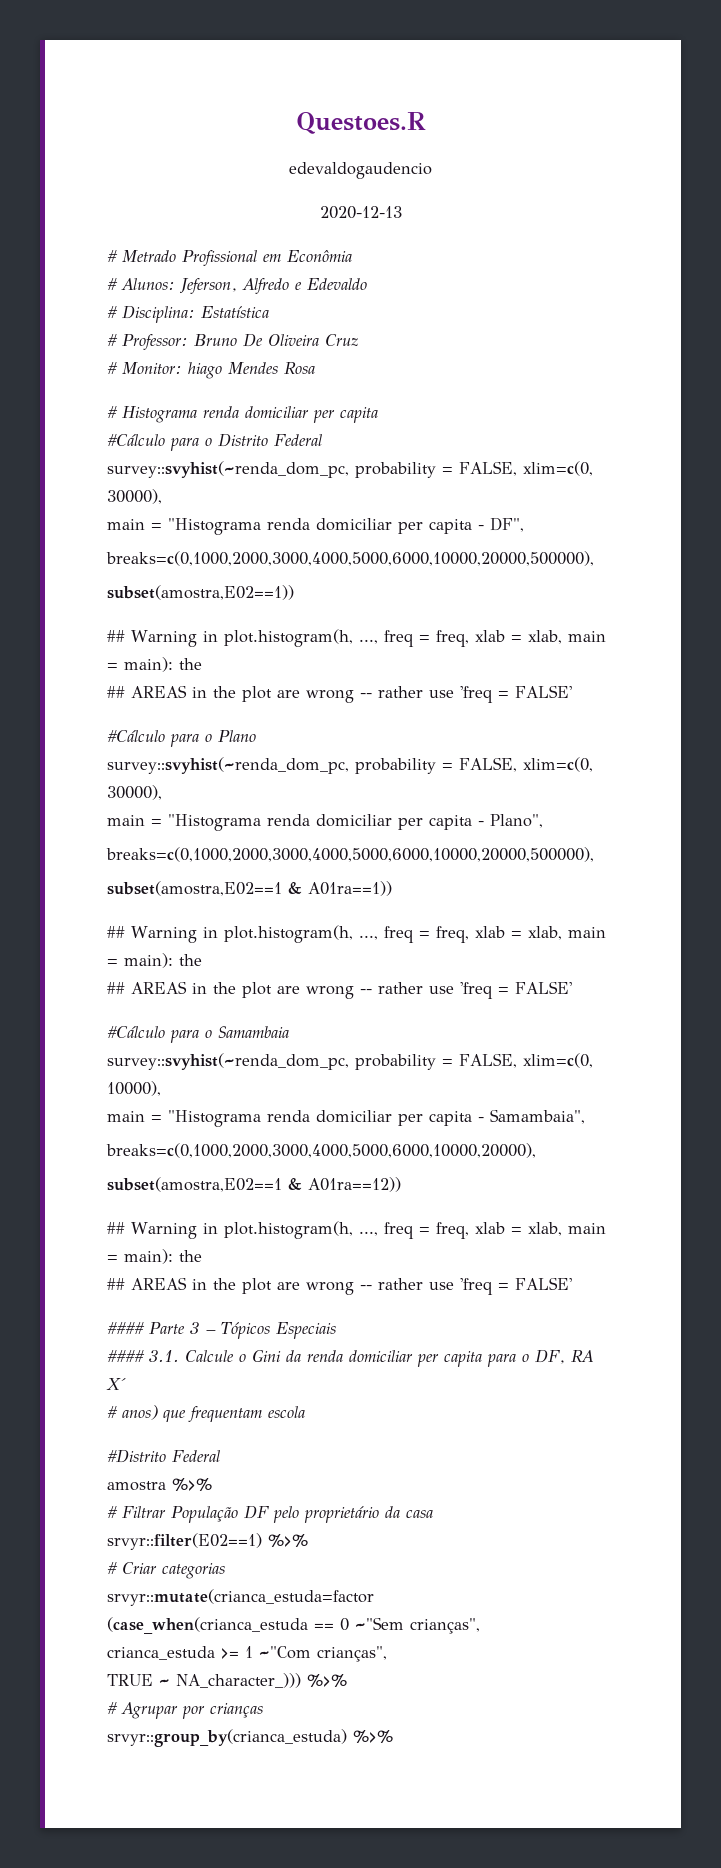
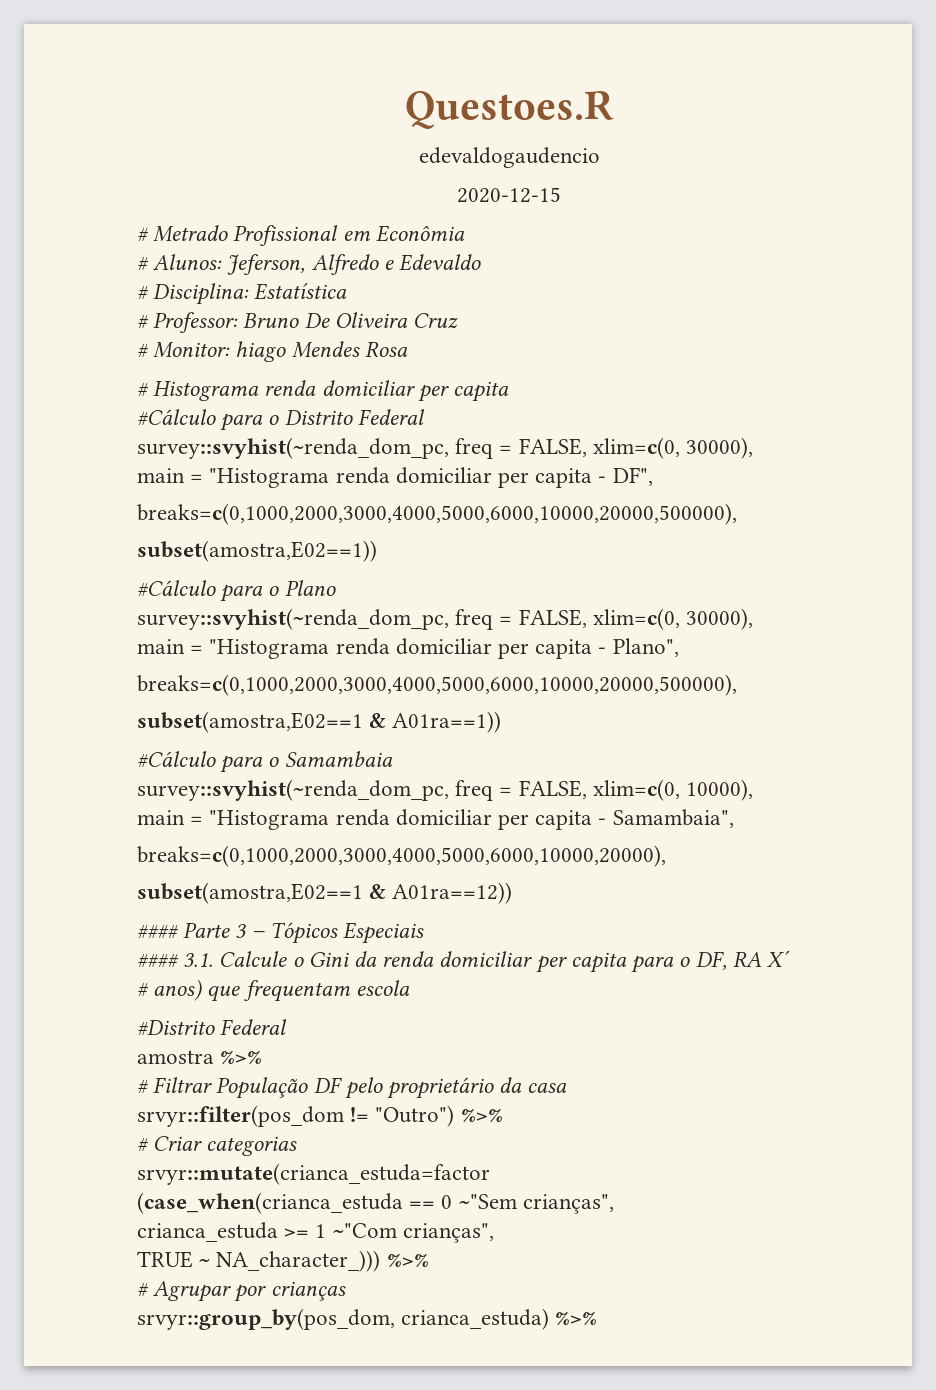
- 2020-12-13
+ 2020-12-15
  #Cálculo para o Distrito Federal
- survey::svyhist(~renda_dom_pc, probability = FALSE, xlim=c(0, 30000),
+ survey::svyhist(~renda_dom_pc, freq = FALSE, xlim=c(0, 30000),
  subset(amostra,E02==1))
- ## Warning in plot.histogram(h, ..., freq = freq, xlab = xlab, main = main): the
- ## AREAS in the plot are wrong -- rather use 'freq = FALSE'
  #Cálculo para o Plano
- survey::svyhist(~renda_dom_pc, probability = FALSE, xlim=c(0, 30000),
+ survey::svyhist(~renda_dom_pc, freq = FALSE, xlim=c(0, 30000),
  subset(amostra,E02==1 & A01ra==1))
- ## Warning in plot.histogram(h, ..., freq = freq, xlab = xlab, main = main): the
- ## AREAS in the plot are wrong -- rather use 'freq = FALSE'
- survey::svyhist(~renda_dom_pc, probability = FALSE, xlim=c(0, 10000),
+ survey::svyhist(~renda_dom_pc, freq = FALSE, xlim=c(0, 10000),
  subset(amostra,E02==1 & A01ra==12))
- ## Warning in plot.histogram(h, ..., freq = freq, xlab = xlab, main = main): the
- ## AREAS in the plot are wrong -- rather use 'freq = FALSE'
- srvyr::filter(E02==1) %>%
+ srvyr::filter(pos_dom != "Outro") %>%
- srvyr::group_by(crianca_estuda) %>%
+ srvyr::group_by(pos_dom, crianca_estuda) %>%

